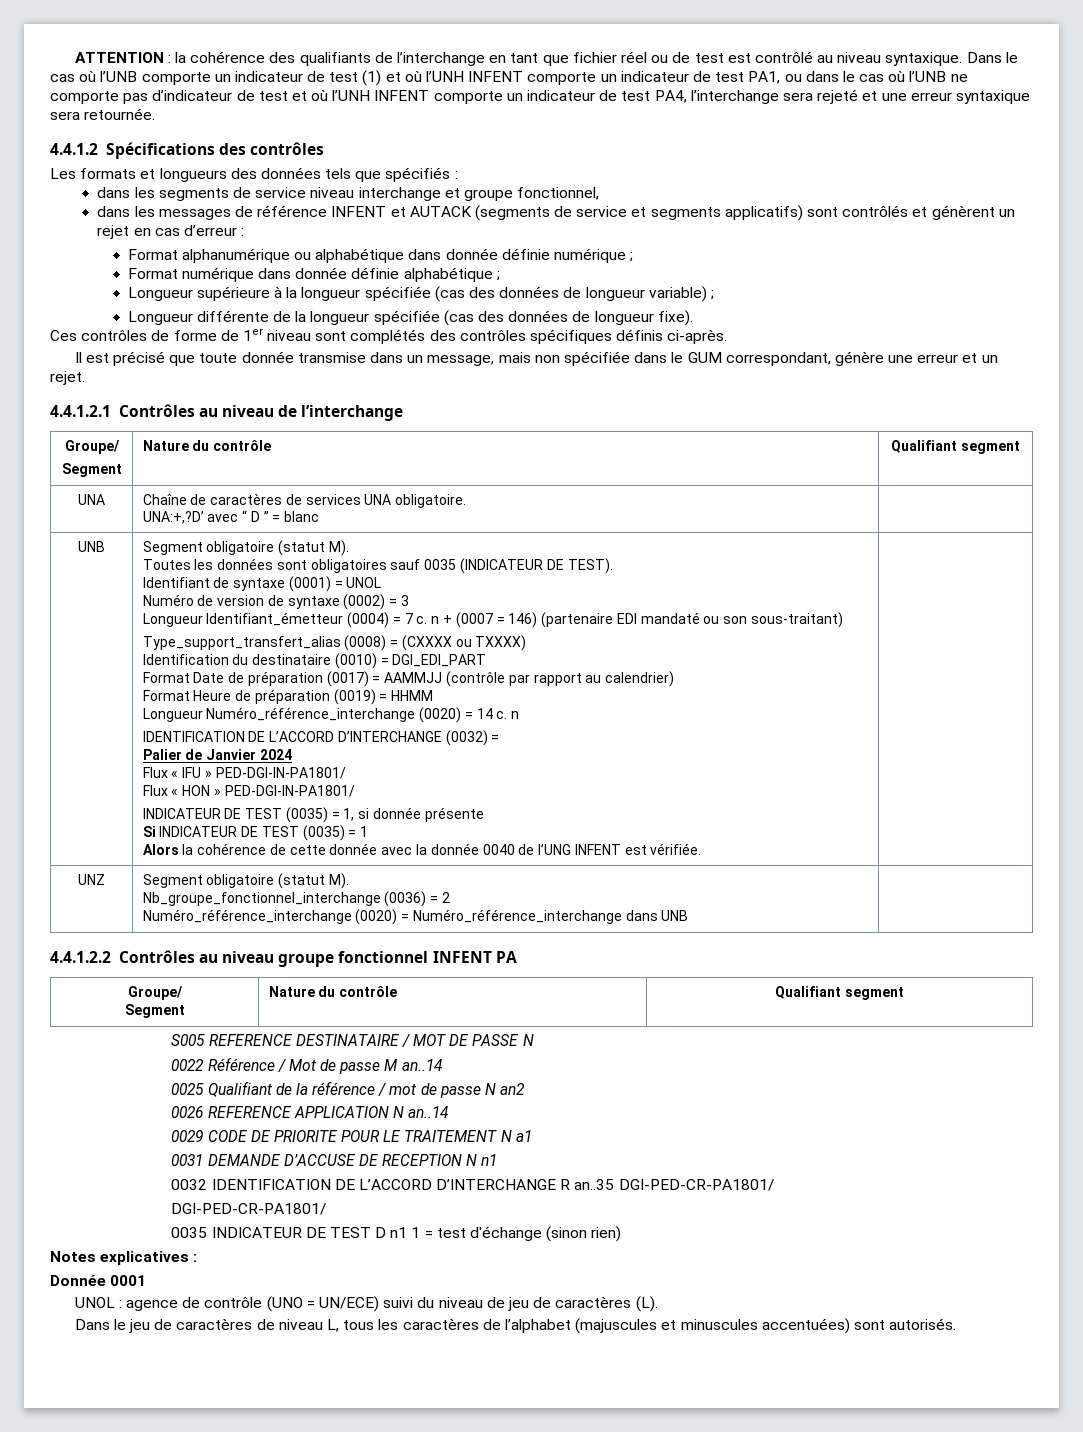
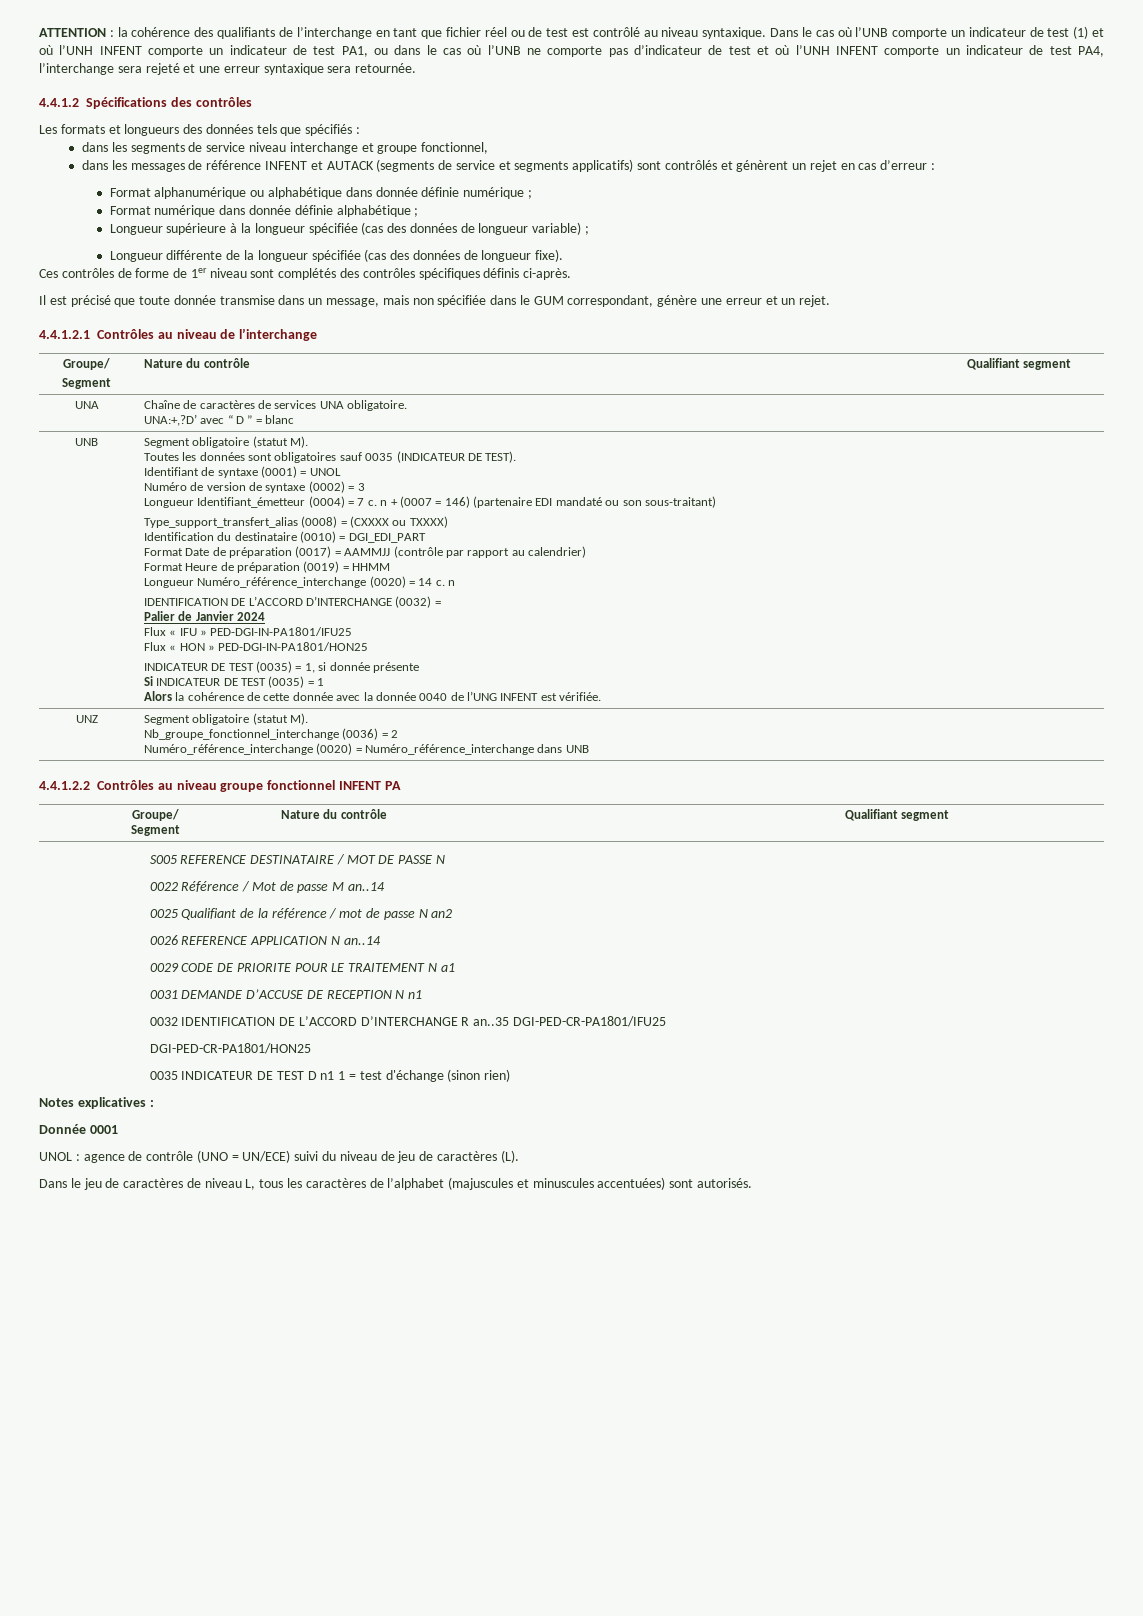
- Flux « IFU » PED-DGI-IN-PA1801/
+ Flux « IFU » PED-DGI-IN-PA1801/IFU25
- Flux « HON » PED-DGI-IN-PA1801/
+ Flux « HON » PED-DGI-IN-PA1801/HON25
- 0032 IDENTIFICATION DE L’ACCORD D’INTERCHANGE R an..35 DGI-PED-CR-PA1801/
- DGI-PED-CR-PA1801/
+ 0032 IDENTIFICATION DE L’ACCORD D’INTERCHANGE R an..35 DGI-PED-CR-PA1801/IFU25
+ DGI-PED-CR-PA1801/HON25

